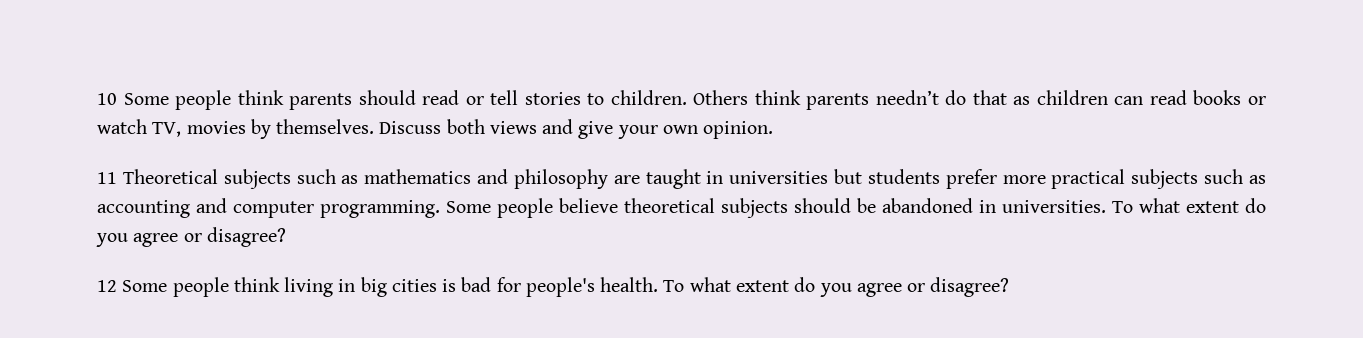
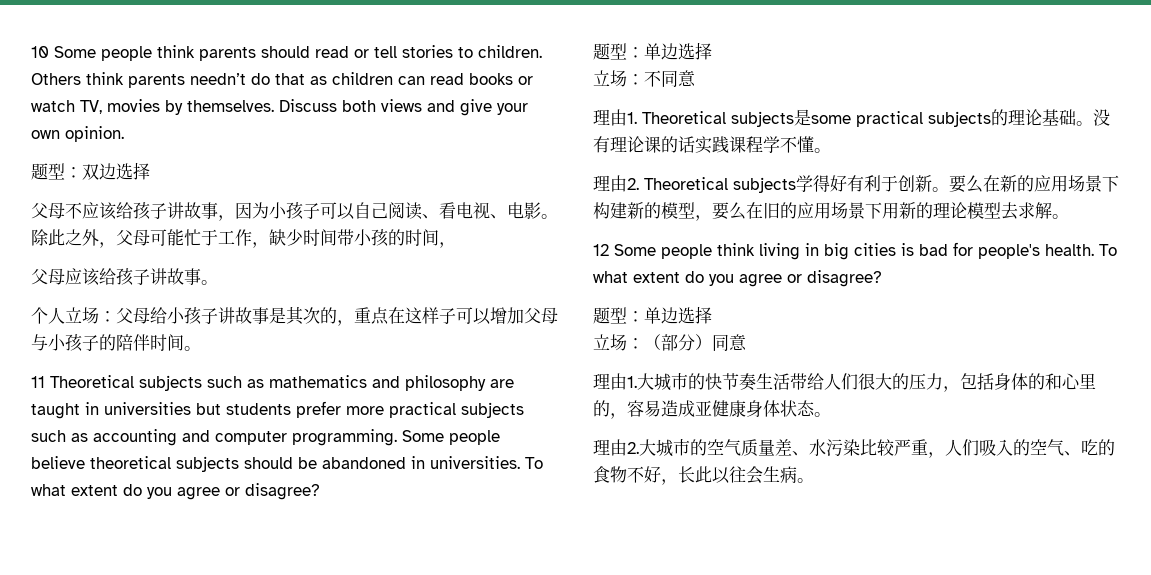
+ 题型：双边选择
+ 父母不应该给孩子讲故事，因为小孩子可以自己阅读、看电视、电影。除此之外，父母可能忙于工作，缺少时间带小孩的时间，
+ 父母应该给孩子讲故事。
+ 个人立场：父母给小孩子讲故事是其次的，重点在这样子可以增加父母与小孩子的陪伴时间。
  Some people believe theoretical subjects should be abandoned in universities. To what extent do you agree or disagree?
+ 题型：单边选择
+ 立场：不同意
+ 理由1. Theoretical subjects是some practical subjects的理论基础。没有理论课的话实践课程学不懂。
+ 理由2. Theoretical subjects学得好有利于创新。要么在新的应用场景下构建新的模型，要么在旧的应用场景下用新的理论模型去求解。
  12 Some people think living in big cities is bad for people's health. To what extent do you agree or disagree?
+ 题型：单边选择
+ 立场：（部分）同意
+ 理由1.大城市的快节奏生活带给人们很大的压力，包括身体的和心里的，容易造成亚健康身体状态。
+ 理由2.大城市的空气质量差、水污染比较严重，人们吸入的空气、吃的食物不好，长此以往会生病。

